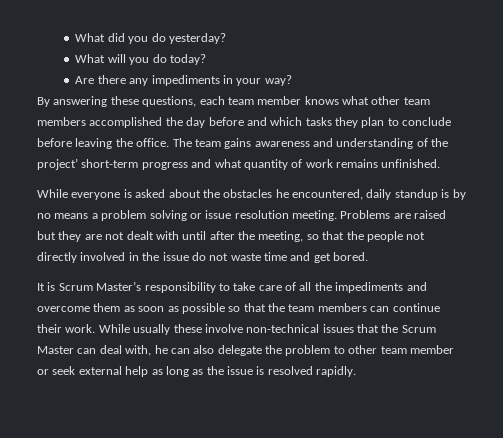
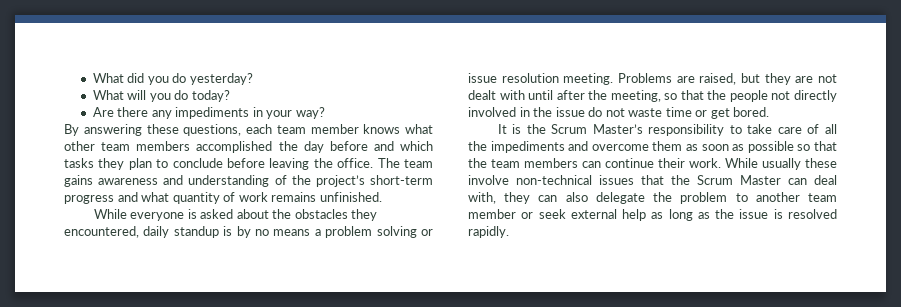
- The team gains awareness and understanding of the project’ short-term progress and what quantity of work remains unfinished.
+ The team gains awareness and understanding of the project’s short-term progress and what quantity of work remains unfinished.
- While everyone is asked about the obstacles he encountered, daily standup is by no means a problem solving or issue resolution meeting.
+ While everyone is asked about the obstacles they encountered, daily standup is by no means a problem solving or issue resolution meeting.
- Problems are raised but they are not dealt with until after the meeting, so that the people not directly involved in the issue do not waste time and get bored.
+ Problems are raised, but they are not dealt with until after the meeting, so that the people not directly involved in the issue do not waste time or get bored.
- It is Scrum Master’s responsibility to take care of all the impediments and overcome them as soon as possible so that the team members can continue their work.
+ It is the Scrum Master’s responsibility to take care of all the impediments and overcome them as soon as possible so that the team members can continue their work.
- While usually these involve non-technical issues that the Scrum Master can deal with, he can also delegate the problem to other team member or seek external help as long as the issue is resolved rapidly.
+ While usually these involve non-technical issues that the Scrum Master can deal with, they can also delegate the problem to another team member or seek external help as long as the issue is resolved rapidly.

